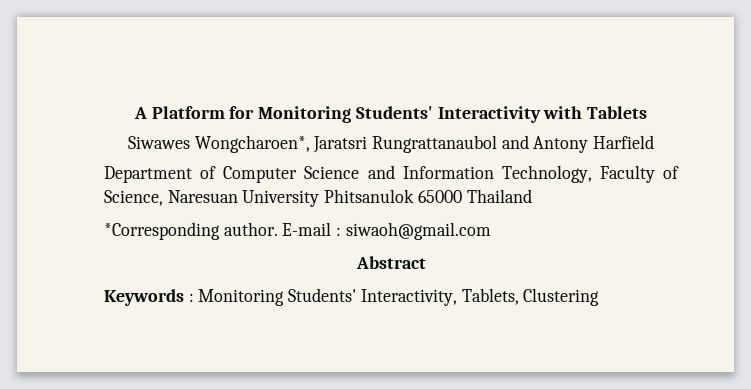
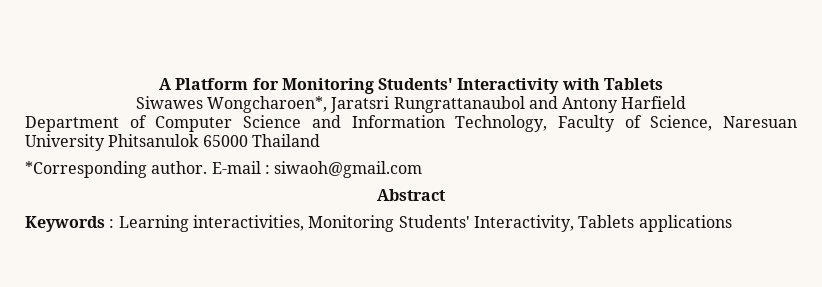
- Keywords : Monitoring Students' Interactivity, Tablets, Clustering
+ Keywords : Learning interactivities, Monitoring Students' Interactivity, Tablets applications

